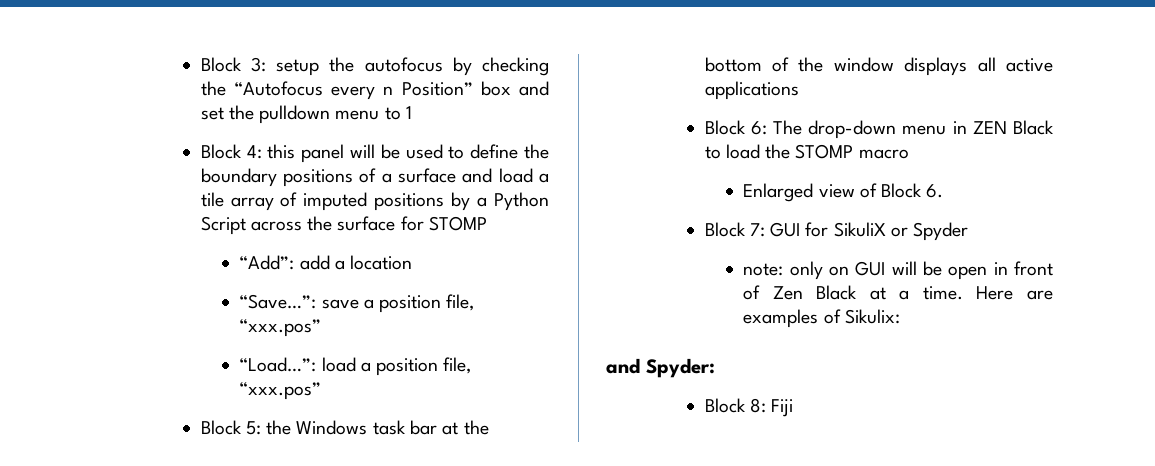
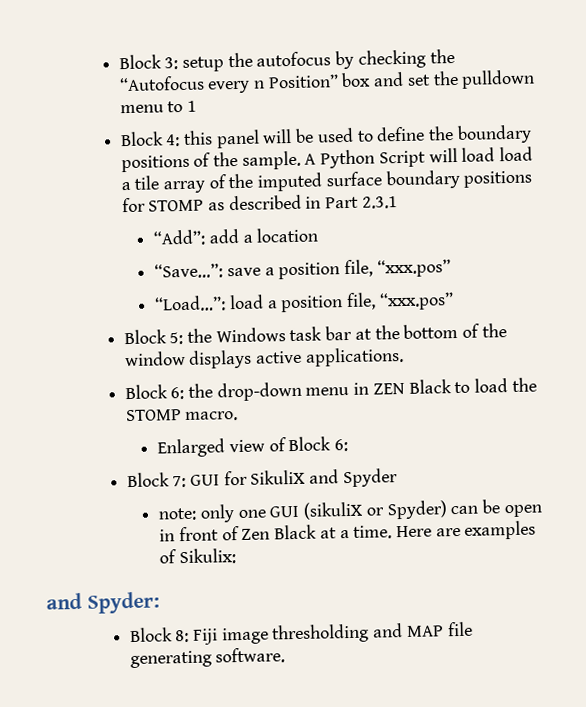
- Block 4: this panel will be used to define the boundary positions of a surface and load a tile array of imputed positions by a Python Script across the surface for STOMP
+ Block 4: this panel will be used to define the boundary positions of the sample. A Python Script will load load a tile array of the imputed surface boundary positions for STOMP as described in Part 2.3.1
- Block 5: the Windows task bar at the bottom of the window displays all active applications
- Block 6: The drop-down menu in ZEN Black to load the STOMP macro
+ Block 5: the Windows task bar at the bottom of the window displays active applications.
+ Block 6: the drop-down menu in ZEN Black to load the STOMP macro.
- Enlarged view of Block 6.
+ Enlarged view of Block 6:
- Block 7: GUI for SikuliX or Spyder
+ Block 7: GUI for SikuliX and Spyder
- note: only on GUI will be open in front of Zen Black at a time.
+ note: only one GUI (sikuliX or Spyder) can be open in front of Zen Black at a time.
- Block 8: Fiji
+ Block 8: Fiji image thresholding and MAP file generating software.

